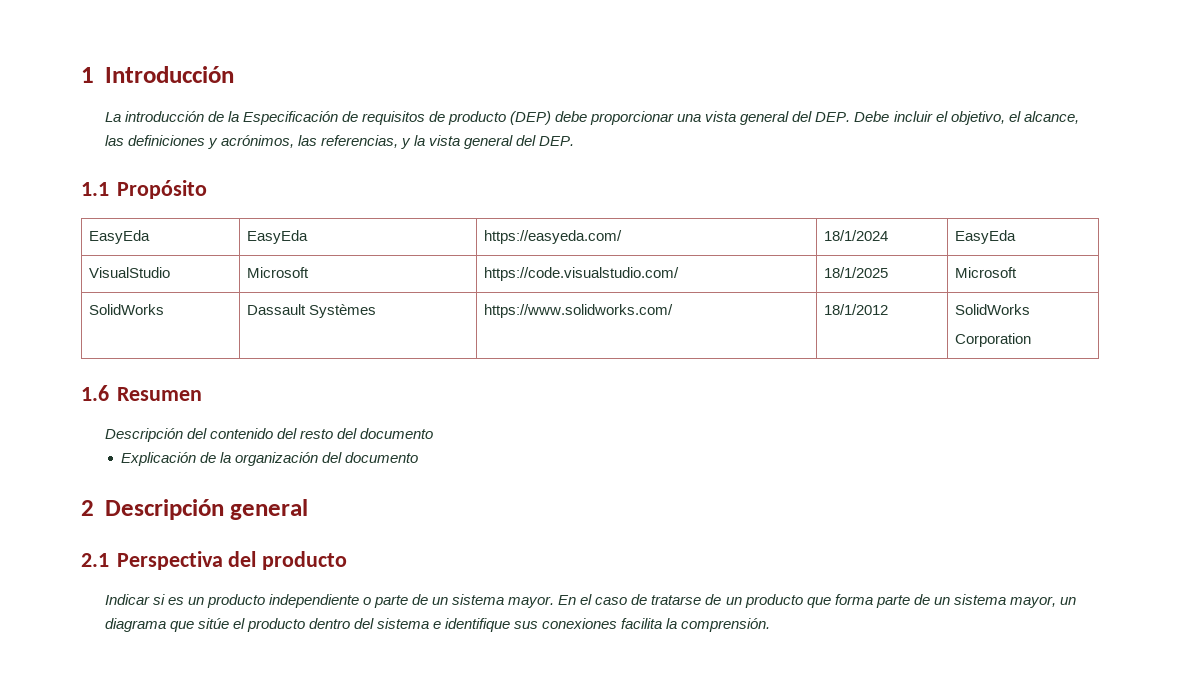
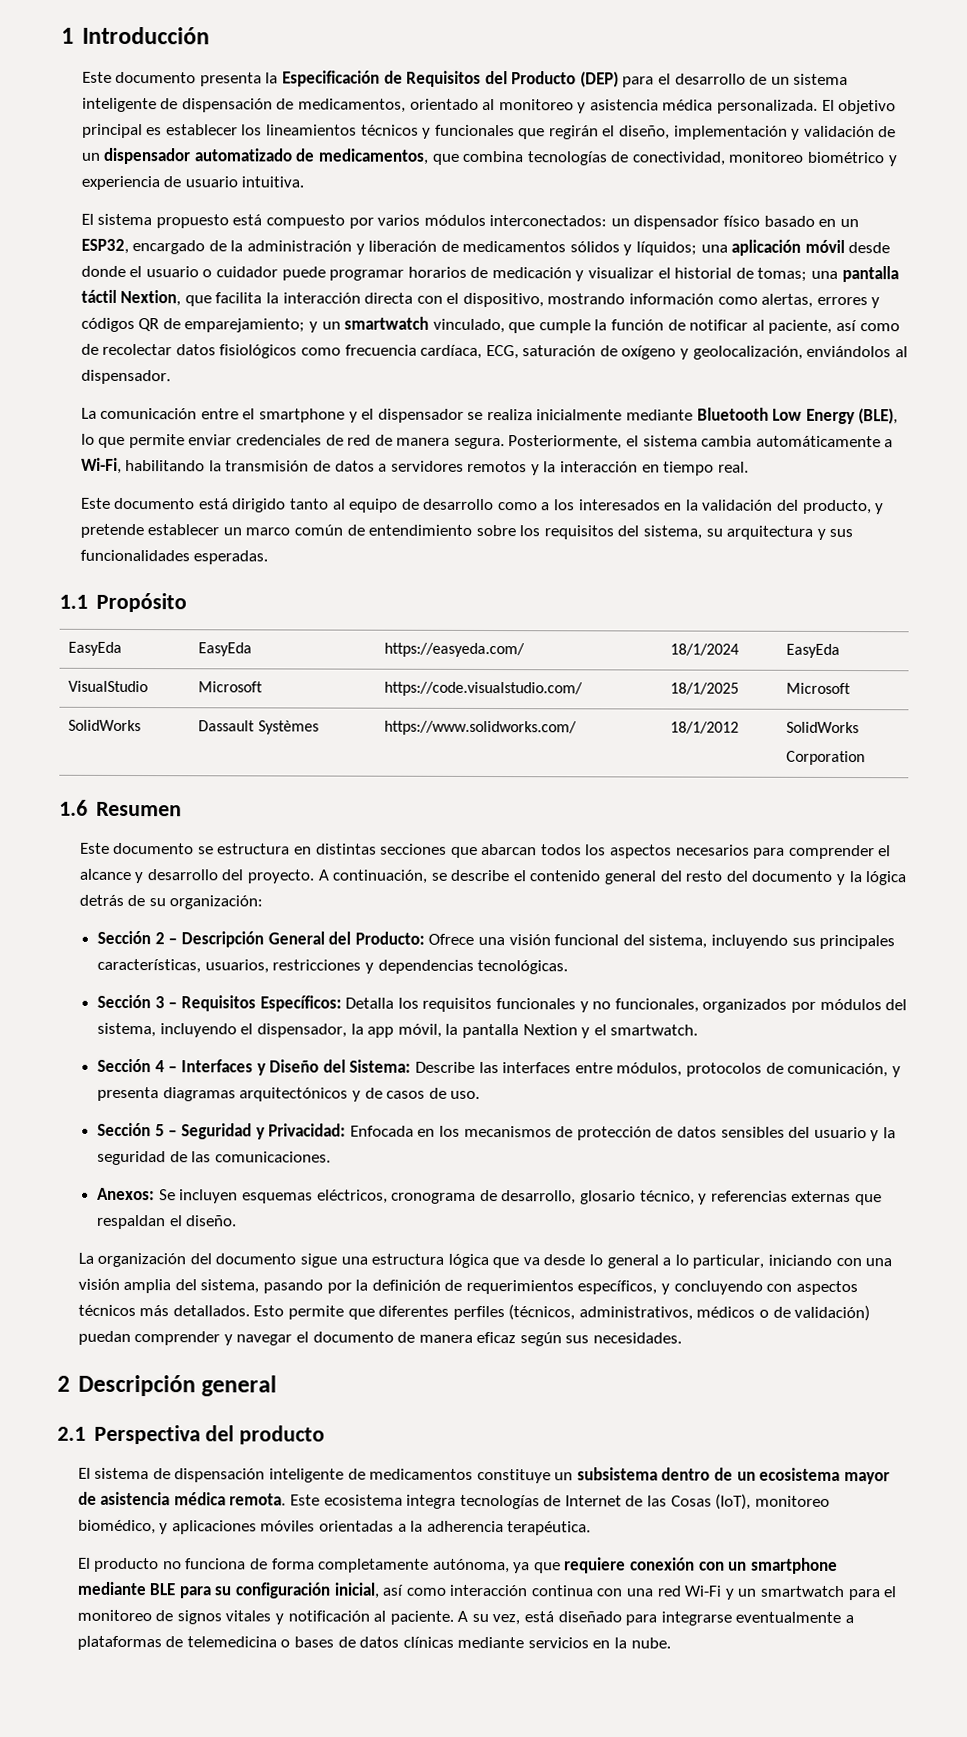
- La introducción de la Especificación de requisitos de producto (DEP) debe proporcionar una vista general del DEP. Debe incluir el objetivo, el alcance, las definiciones y acrónimos, las referencias, y la vista general del DEP.
+ Este documento presenta la Especificación de Requisitos del Producto (DEP) para el desarrollo de un sistema inteligente de dispensación de medicamentos, orientado al monitoreo y asistencia médica personalizada. El objetivo principal es establecer los lineamientos técnicos y funcionales que regirán el diseño, implementación y validación de un dispensador automatizado de medicamentos, que combina tecnologías de conectividad, monitoreo biométrico y experiencia de usuario intuitiva.
+ El sistema propuesto está compuesto por varios módulos interconectados: un dispensador físico basado en un ESP32, encargado de la administración y liberación de medicamentos sólidos y líquidos; una aplicación móvil desde donde el usuario o cuidador puede programar horarios de medicación y visualizar el historial de tomas; una pantalla táctil Nextion, que facilita la interacción directa con el dispositivo, mostrando información como alertas, errores y códigos QR de emparejamiento; y un smartwatch vinculado, que cumple la función de notificar al paciente, así como de recolectar datos fisiológicos como frecuencia cardíaca, ECG, saturación de oxígeno y geolocalización, enviándolos al dispensador.
+ La comunicación entre el smartphone y el dispensador se realiza inicialmente mediante Bluetooth Low Energy (BLE), lo que permite enviar credenciales de red de manera segura. Posteriormente, el sistema cambia automáticamente a Wi-Fi, habilitando la transmisión de datos a servidores remotos y la interacción en tiempo real.
+ Este documento está dirigido tanto al equipo de desarrollo como a los interesados en la validación del producto, y pretende establecer un marco común de entendimiento sobre los requisitos del sistema, su arquitectura y sus funcionalidades esperadas.
- Descripción del contenido del resto del documento
- Explicación de la organización del documento
+ Este documento se estructura en distintas secciones que abarcan todos los aspectos necesarios para comprender el alcance y desarrollo del proyecto. A continuación, se describe el contenido general del resto del documento y la lógica detrás de su organización:
+ Sección 2 – Descripción General del Producto: Ofrece una visión funcional del sistema, incluyendo sus principales características, usuarios, restricciones y dependencias tecnológicas.
+ Sección 3 – Requisitos Específicos: Detalla los requisitos funcionales y no funcionales, organizados por módulos del sistema, incluyendo el dispensador, la app móvil, la pantalla Nextion y el smartwatch.
+ Sección 4 – Interfaces y Diseño del Sistema: Describe las interfaces entre módulos, protocolos de comunicación, y presenta diagramas arquitectónicos y de casos de uso.
+ Sección 5 – Seguridad y Privacidad: Enfocada en los mecanismos de protección de datos sensibles del usuario y la seguridad de las comunicaciones.
+ Anexos: Se incluyen esquemas eléctricos, cronograma de desarrollo, glosario técnico, y referencias externas que respaldan el diseño.
+ La organización del documento sigue una estructura lógica que va desde lo general a lo particular, iniciando con una visión amplia del sistema, pasando por la definición de requerimientos específicos, y concluyendo con aspectos técnicos más detallados. Esto permite que diferentes perfiles (técnicos, administrativos, médicos o de validación) puedan comprender y navegar el documento de manera eficaz según sus necesidades.
- Indicar si es un producto independiente o parte de un sistema mayor. En el caso de tratarse de un producto que forma parte de un sistema mayor, un diagrama que sitúe el producto dentro del sistema e identifique sus conexiones facilita la comprensión.
+ El sistema de dispensación inteligente de medicamentos constituye un subsistema dentro de un ecosistema mayor de asistencia médica remota. Este ecosistema integra tecnologías de Internet de las Cosas (IoT), monitoreo biomédico, y aplicaciones móviles orientadas a la adherencia terapéutica.
+ El producto no funciona de forma completamente autónoma, ya que requiere conexión con un smartphone mediante BLE para su configuración inicial, así como interacción continua con una red Wi-Fi y un smartwatch para el monitoreo de signos vitales y notificación al paciente. A su vez, está diseñado para integrarse eventualmente a plataformas de telemedicina o bases de datos clínicas mediante servicios en la nube.

